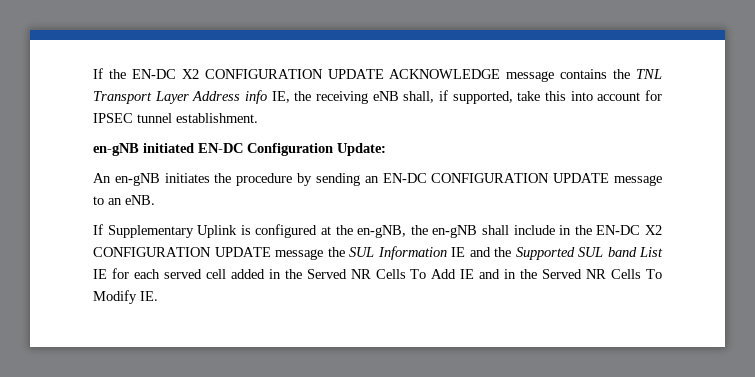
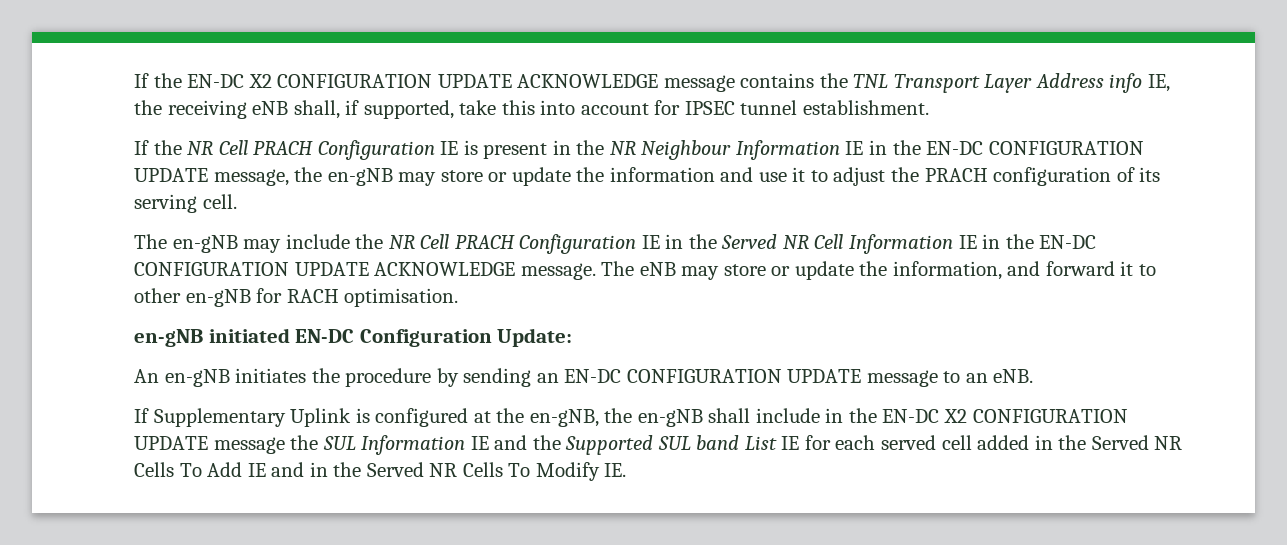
+ If the NR Cell PRACH Configuration IE is present in the NR Neighbour Information IE in the EN-DC CONFIGURATION UPDATE message, the en-gNB may store or update the information and use it to adjust the PRACH configuration of its serving cell.
+ The en-gNB may include the NR Cell PRACH Configuration IE in the Served NR Cell Information IE in the EN-DC CONFIGURATION UPDATE ACKNOWLEDGE message. The eNB may store or update the information, and forward it to other en-gNB for RACH optimisation.

